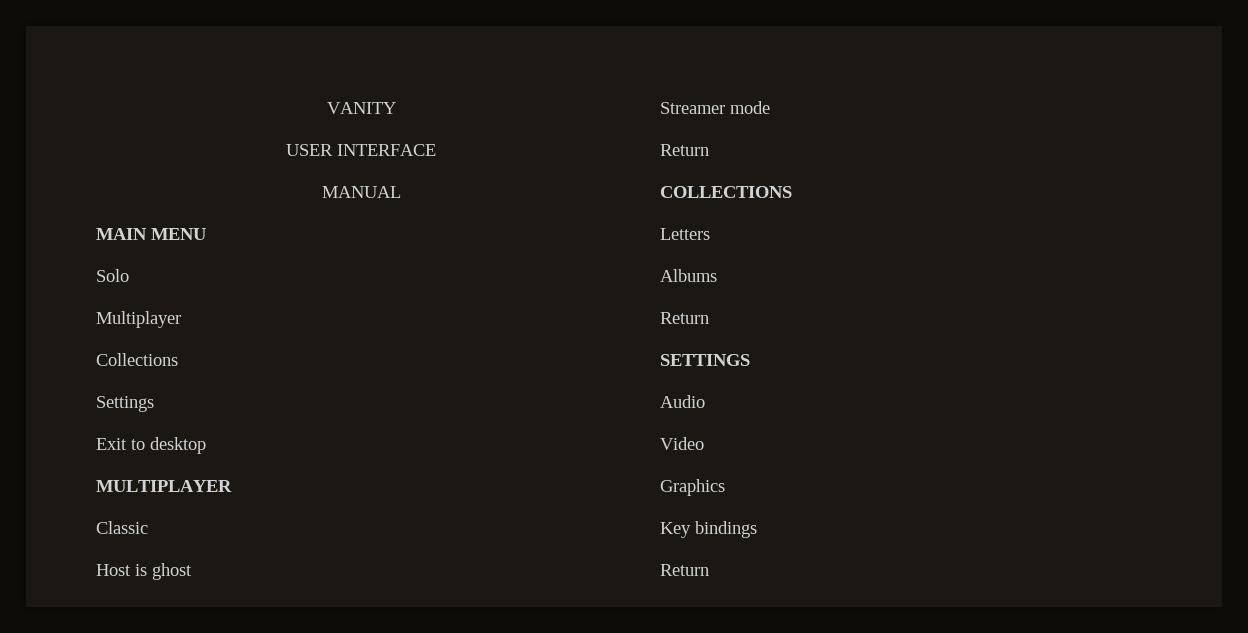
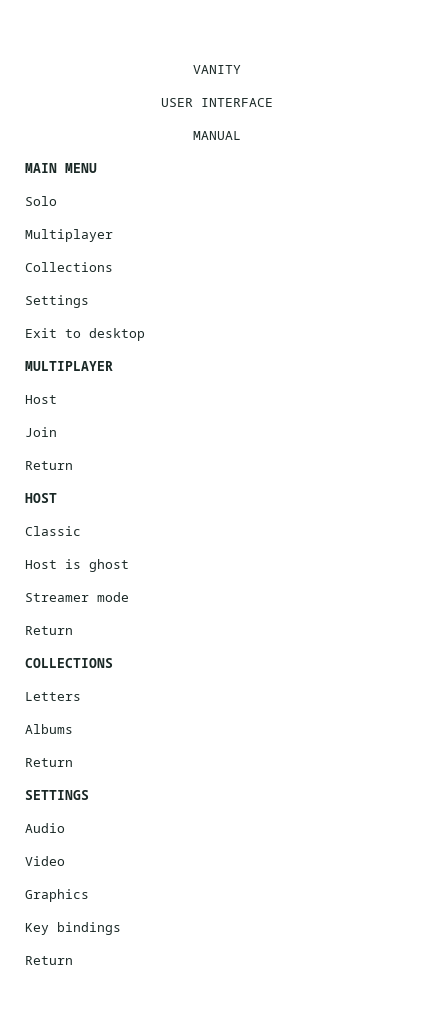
  MULTIPLAYER
+ Host
+ Join
+ Return
+ HOST

